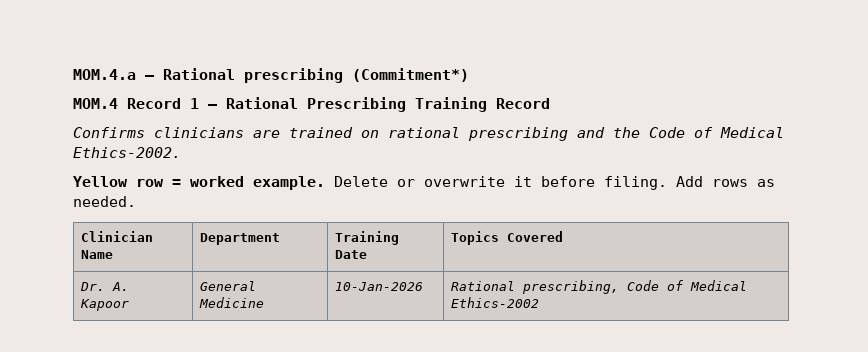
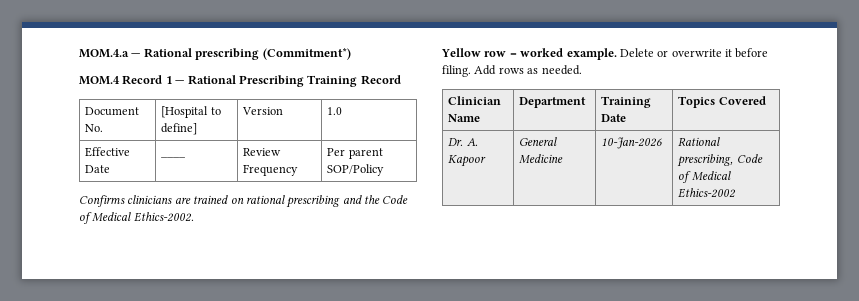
+ Document No. | [Hospital to define] | Version | 1.0
+ Effective Date | ____ | Review Frequency | Per parent SOP/Policy

